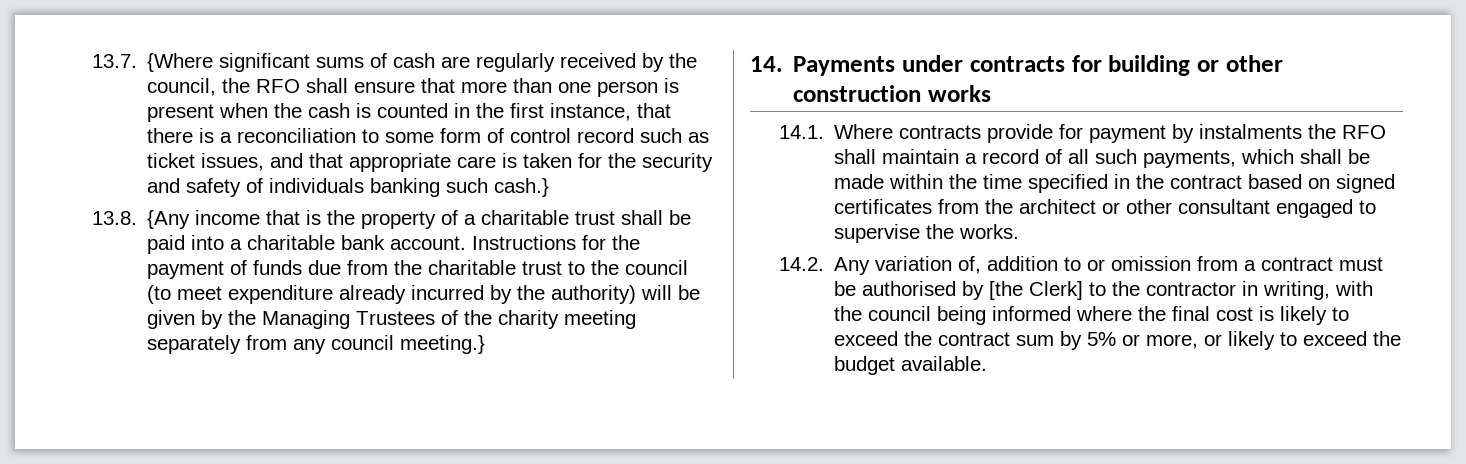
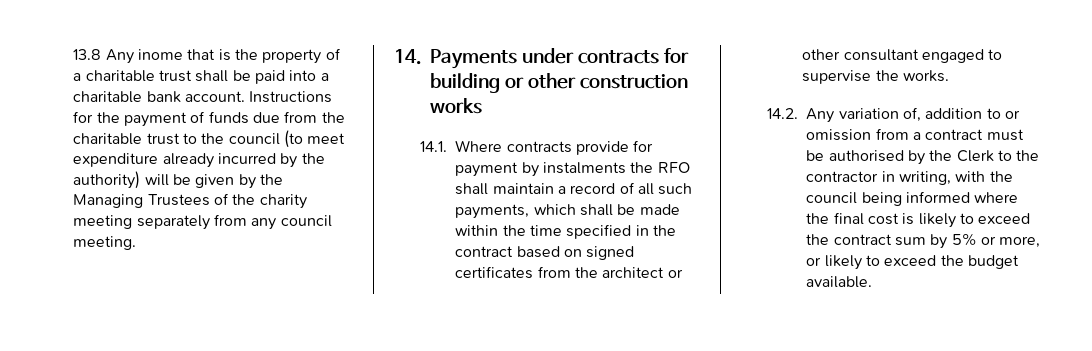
- 13.7. {Where significant sums of cash are regularly received by the council, the RFO shall ensure that more than one person is present when the cash is counted in the first instance, that there is a reconciliation to some form of control record such as ticket issues, and that appropriate care is taken for the security and safety of individuals banking such cash.}
- 13.8. {Any income that is the property of a charitable trust shall be paid into a charitable bank account.
+ 13.8 Any inome that is the property of a charitable trust shall be paid into a charitable bank account.
- Instructions for the payment of funds due from the charitable trust to the council (to meet expenditure already incurred by the authority) will be given by the Managing Trustees of the charity meeting separately from any council meeting.}
+ Instructions for the payment of funds due from the charitable trust to the council (to meet expenditure already incurred by the authority) will be given by the Managing Trustees of the charity meeting separately from any council meeting.
- 14.2. Any variation of, addition to or omission from a contract must be authorised by [the Clerk] to the contractor in writing, with the council being informed where the final cost is likely to exceed the contract sum by 5% or more, or likely to exceed the budget available.
+ 14.2. Any variation of, addition to or omission from a contract must be authorised by the Clerk to the contractor in writing, with the council being informed where the final cost is likely to exceed the contract sum by 5% or more, or likely to exceed the budget available.

